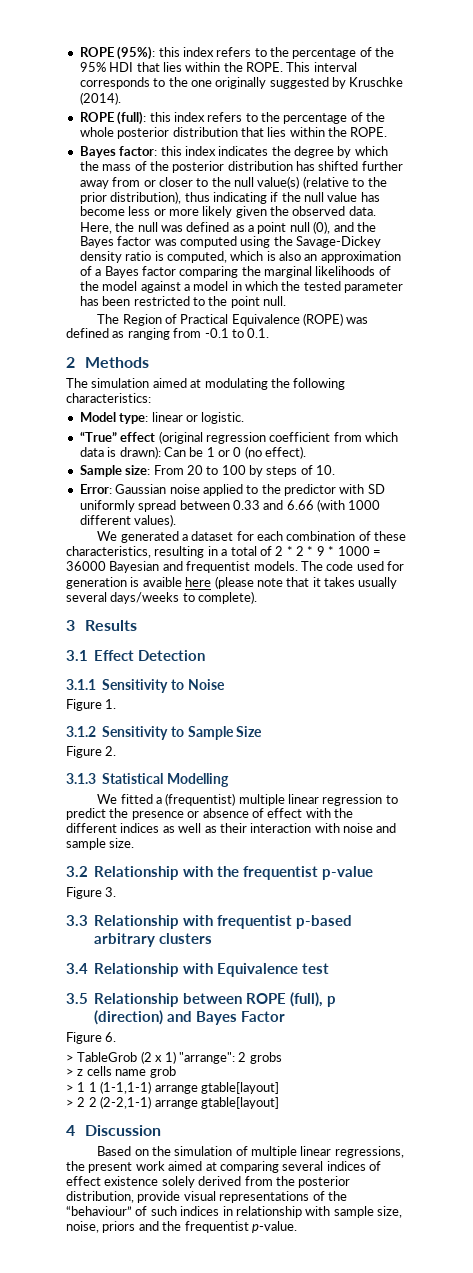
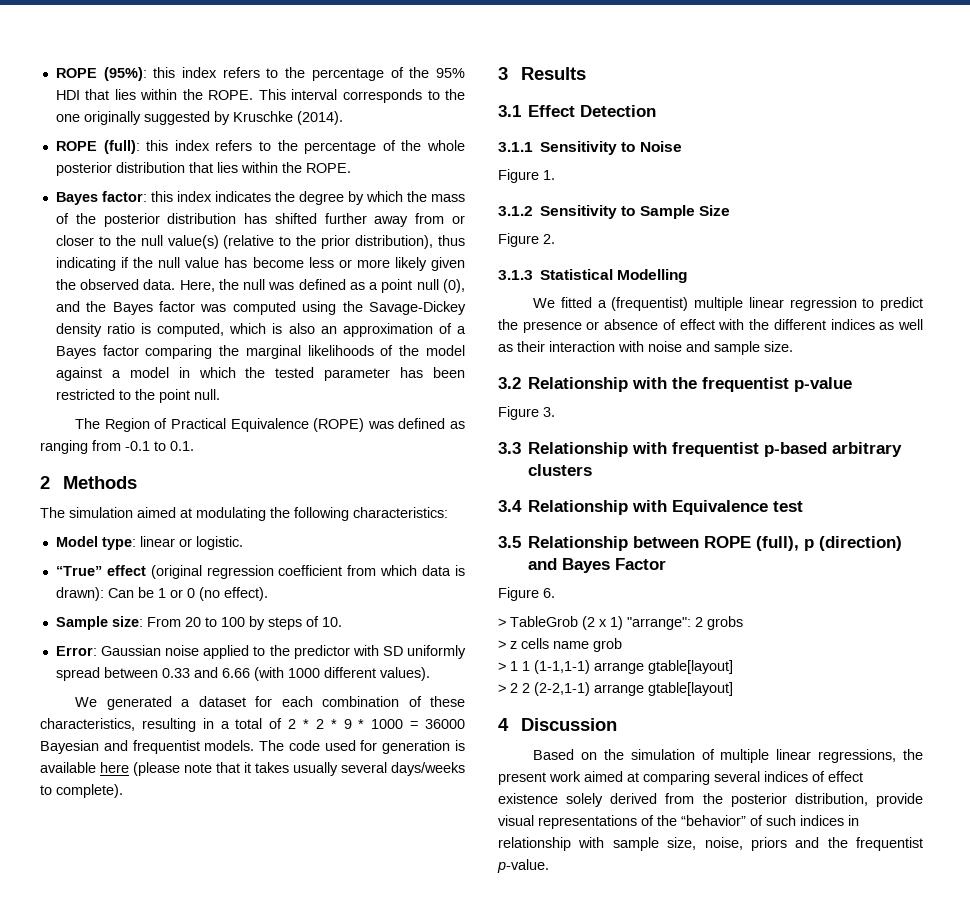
- The code used for generation is avaible here (please note that it takes usually several days/weeks to complete).
+ The code used for generation is available here (please note that it takes usually several days/weeks to complete).
- Based on the simulation of multiple linear regressions, the present work aimed at comparing several indices of effect existence solely derived from the posterior distribution, provide visual representations of the “behaviour” of such indices in relationship with sample size, noise, priors and the frequentist p-value.
+ Based on the simulation of multiple linear regressions, the present work aimed at comparing several indices of effect existence solely derived from the posterior distribution, provide visual representations of the “behavior” of such indices in relationship with sample size, noise, priors and the frequentist p-value.

